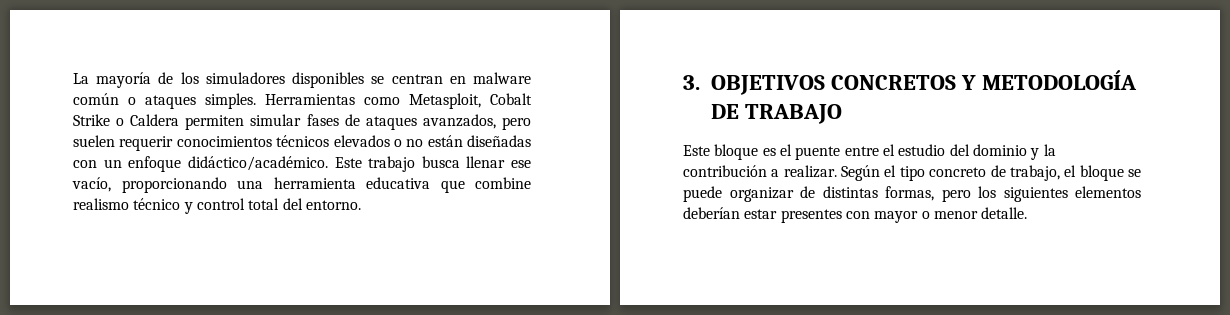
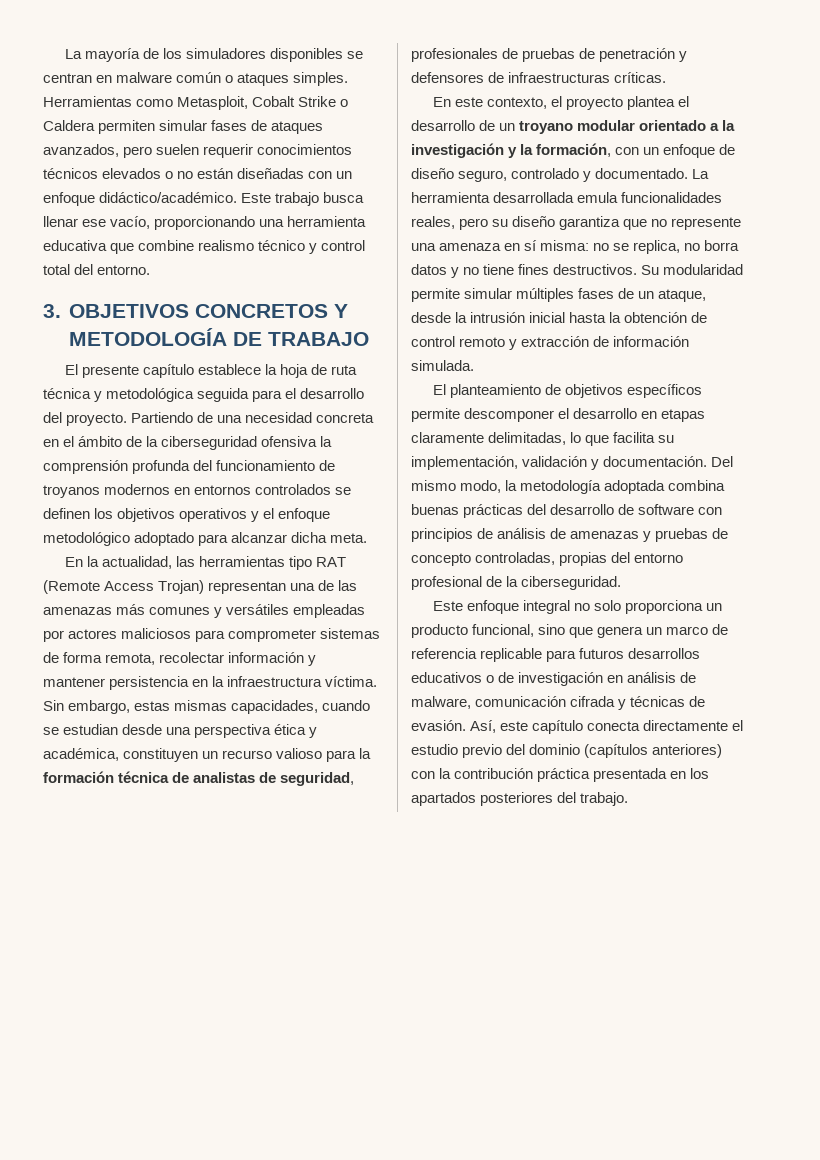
- Este bloque es el puente entre el estudio del dominio y la contribución a realizar. Según el tipo concreto de trabajo, el bloque se puede organizar de distintas formas, pero los siguientes elementos deberían estar presentes con mayor o menor detalle.
+ El presente capítulo establece la hoja de ruta técnica y metodológica seguida para el desarrollo del proyecto. Partiendo de una necesidad concreta en el ámbito de la ciberseguridad ofensiva la comprensión profunda del funcionamiento de troyanos modernos en entornos controlados se definen los objetivos operativos y el enfoque metodológico adoptado para alcanzar dicha meta.
+ En la actualidad, las herramientas tipo RAT (Remote Access Trojan) representan una de las amenazas más comunes y versátiles empleadas por actores maliciosos para comprometer sistemas de forma remota, recolectar información y mantener persistencia en la infraestructura víctima. Sin embargo, estas mismas capacidades, cuando se estudian desde una perspectiva ética y académica, constituyen un recurso valioso para la formación técnica de analistas de seguridad, profesionales de pruebas de penetración y defensores de infraestructuras críticas.
+ En este contexto, el proyecto plantea el desarrollo de un troyano modular orientado a la investigación y la formación, con un enfoque de diseño seguro, controlado y documentado. La herramienta desarrollada emula funcionalidades reales, pero su diseño garantiza que no represente una amenaza en sí misma: no se replica, no borra datos y no tiene fines destructivos. Su modularidad permite simular múltiples fases de un ataque, desde la intrusión inicial hasta la obtención de control remoto y extracción de información simulada.
+ El planteamiento de objetivos específicos permite descomponer el desarrollo en etapas claramente delimitadas, lo que facilita su implementación, validación y documentación. Del mismo modo, la metodología adoptada combina buenas prácticas del desarrollo de software con principios de análisis de amenazas y pruebas de concepto controladas, propias del entorno profesional de la ciberseguridad.
+ Este enfoque integral no solo proporciona un producto funcional, sino que genera un marco de referencia replicable para futuros desarrollos educativos o de investigación en análisis de malware, comunicación cifrada y técnicas de evasión. Así, este capítulo conecta directamente el estudio previo del dominio (capítulos anteriores) con la contribución práctica presentada en los apartados posteriores del trabajo.

